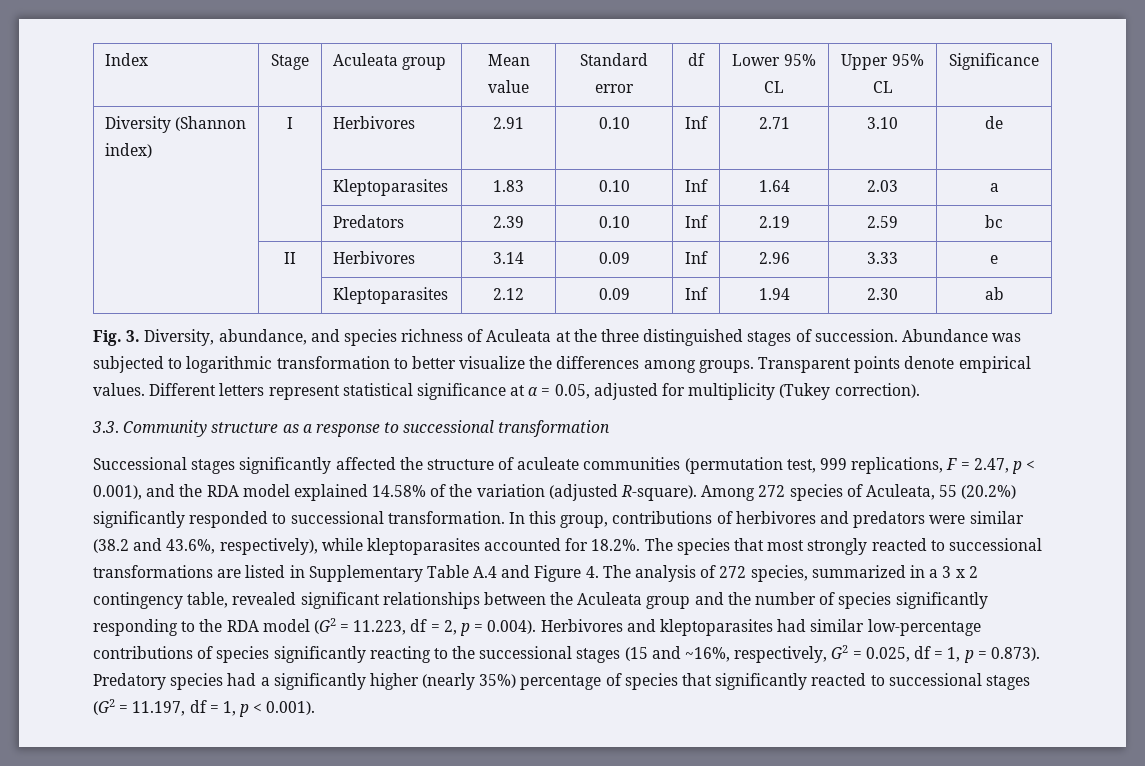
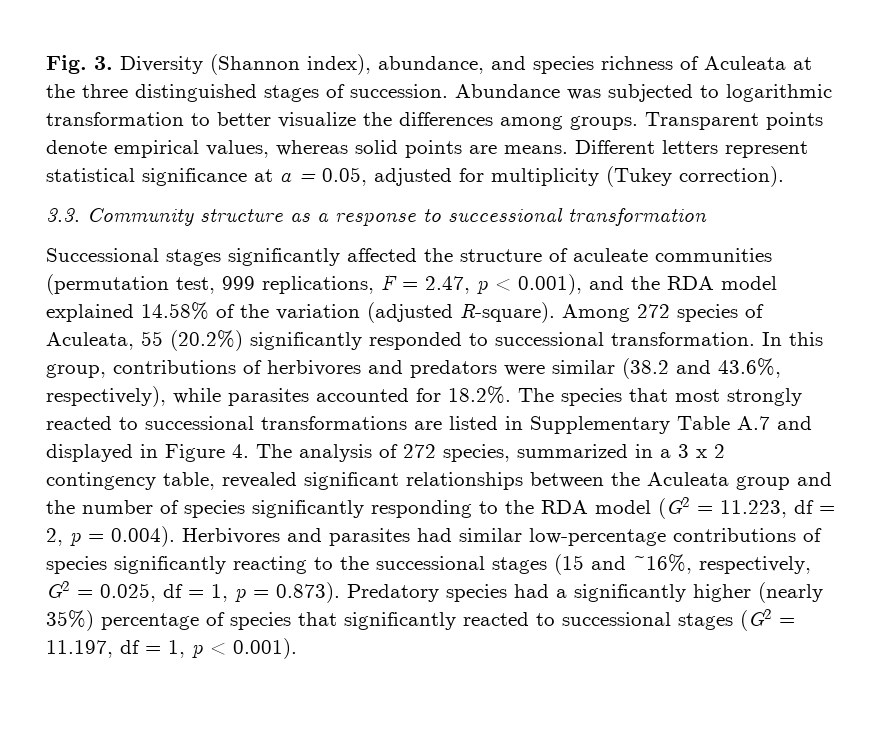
- Index | Stage | Aculeata group | Mean value | Standard error | df | Lower 95% CL | Upper 95% CL | Significance
- Diversity (Shannon index) | I | Herbivores | 2.91 | 0.10 | Inf | 2.71 | 3.10 | de
- | | Kleptoparasites | 1.83 | 0.10 | Inf | 1.64 | 2.03 | a
- | | Predators | 2.39 | 0.10 | Inf | 2.19 | 2.59 | bc
- | II | Herbivores | 3.14 | 0.09 | Inf | 2.96 | 3.33 | e
- | | Kleptoparasites | 2.12 | 0.09 | Inf | 1.94 | 2.30 | ab
- Fig. 3. Diversity, abundance, and species richness of Aculeata at the three distinguished stages of succession.
+ Fig. 3. Diversity (Shannon index), abundance, and species richness of Aculeata at the three distinguished stages of succession.
- Transparent points denote empirical values.
+ Transparent points denote empirical values, whereas solid points are means.
- In this group, contributions of herbivores and predators were similar (38.2 and 43.6%, respectively), while kleptoparasites accounted for 18.2%. The species that most strongly reacted to successional transformations are listed in Supplementary Table A.4 and Figure 4. The analysis of 272 species, summarized in a 3 x 2 contingency table, revealed significant relationships between the Aculeata group and the number of species significantly responding to the RDA model (G2 = 11.223, df = 2, p = 0.004). Herbivores and kleptoparasites had similar low-percentage contributions of species significantly reacting to the successional stages (15 and ~16%, respectively, G2 = 0.025, df = 1, p = 0.873). Predatory species had a significantly higher (nearly 35%) percentage of species that significantly reacted to successional stages (G2 = 11.197, df = 1, p < 0.001).
+ In this group, contributions of herbivores and predators were similar (38.2 and 43.6%, respectively), while parasites accounted for 18.2%. The species that most strongly reacted to successional transformations are listed in Supplementary Table A.7 and displayed in Figure 4. The analysis of 272 species, summarized in a 3 x 2 contingency table, revealed significant relationships between the Aculeata group and the number of species significantly responding to the RDA model (G2 = 11.223, df = 2, p = 0.004). Herbivores and parasites had similar low-percentage contributions of species significantly reacting to the successional stages (15 and ~16%, respectively, G2 = 0.025, df = 1, p = 0.873). Predatory species had a significantly higher (nearly 35%) percentage of species that significantly reacted to successional stages (G2 = 11.197, df = 1, p < 0.001).

